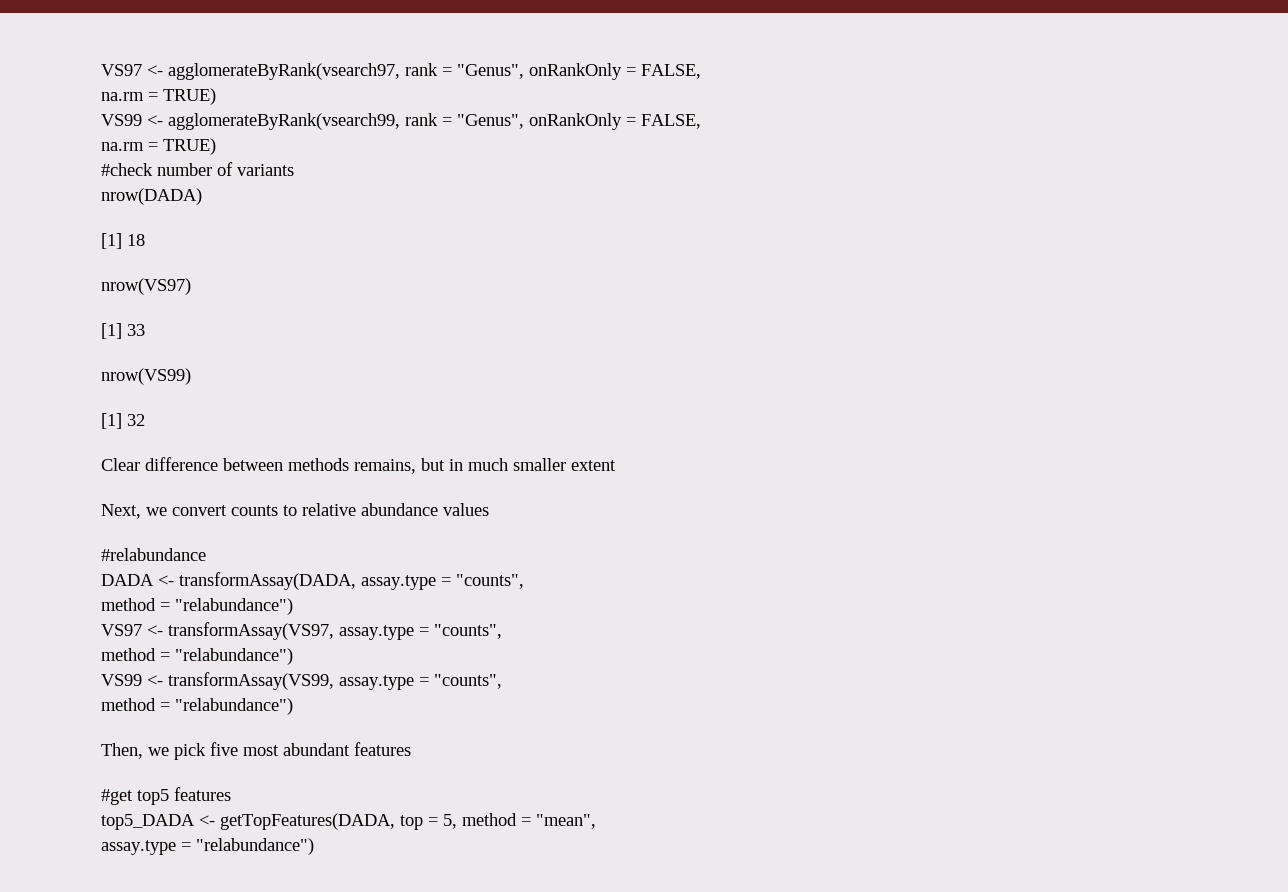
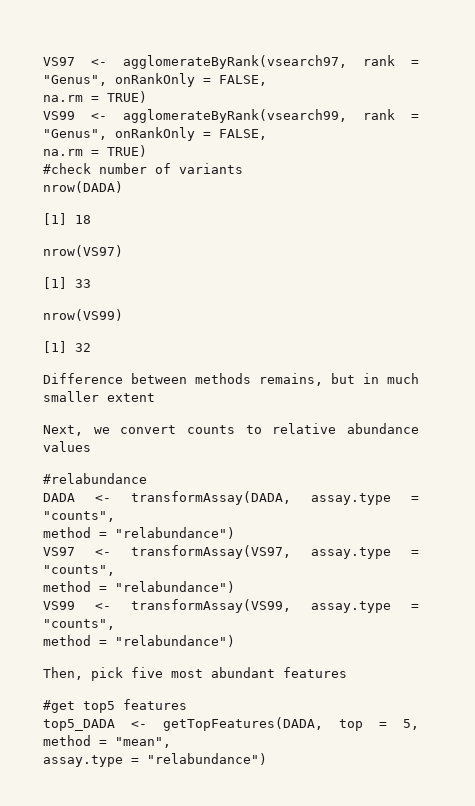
- Clear difference between methods remains, but in much smaller extent
+ Difference between methods remains, but in much smaller extent
- Then, we pick five most abundant features
+ Then, pick five most abundant features

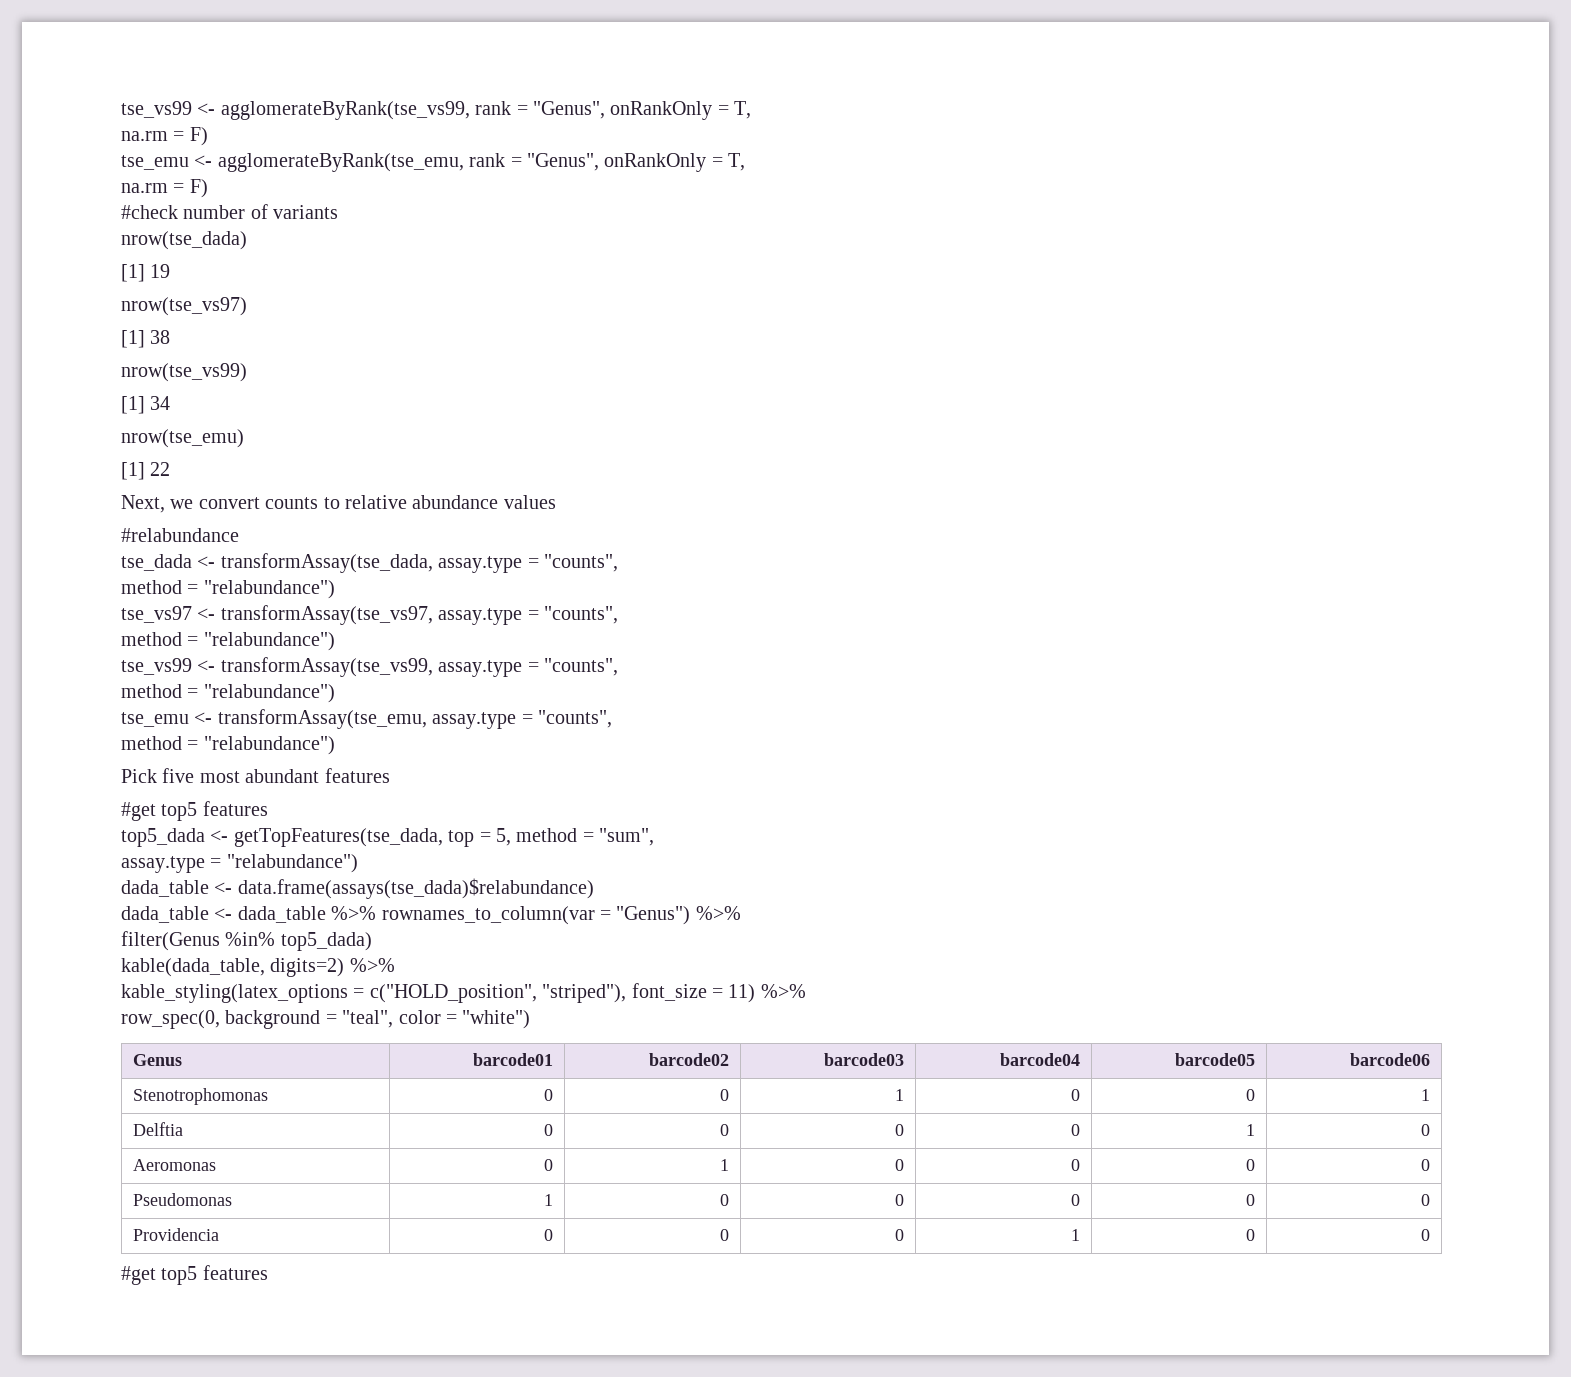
- VS97 <- agglomerateByRank(vsearch97, rank = "Genus", onRankOnly = FALSE,
- na.rm = TRUE)
- VS99 <- agglomerateByRank(vsearch99, rank = "Genus", onRankOnly = FALSE,
- na.rm = TRUE)
+ tse_vs99 <- agglomerateByRank(tse_vs99, rank = "Genus", onRankOnly = T,
+ na.rm = F)
+ tse_emu <- agglomerateByRank(tse_emu, rank = "Genus", onRankOnly = T,
+ na.rm = F)
- nrow(DADA)
- [1] 18
- nrow(VS97)
- [1] 33
- nrow(VS99)
- [1] 32
- Difference between methods remains, but in much smaller extent
+ nrow(tse_dada)
+ [1] 19
+ nrow(tse_vs97)
+ [1] 38
+ nrow(tse_vs99)
+ [1] 34
+ nrow(tse_emu)
+ [1] 22
- DADA <- transformAssay(DADA, assay.type = "counts",
+ tse_dada <- transformAssay(tse_dada, assay.type = "counts",
  method = "relabundance")
- VS97 <- transformAssay(VS97, assay.type = "counts",
+ tse_vs97 <- transformAssay(tse_vs97, assay.type = "counts",
  method = "relabundance")
- VS99 <- transformAssay(VS99, assay.type = "counts",
+ tse_vs99 <- transformAssay(tse_vs99, assay.type = "counts",
  method = "relabundance")
- Then, pick five most abundant features
+ tse_emu <- transformAssay(tse_emu, assay.type = "counts",
+ method = "relabundance")
+ Pick five most abundant features
- top5_DADA <- getTopFeatures(DADA, top = 5, method = "mean",
+ top5_dada <- getTopFeatures(tse_dada, top = 5, method = "sum",
+ dada_table <- data.frame(assays(tse_dada)$relabundance)
+ dada_table <- dada_table %>% rownames_to_column(var = "Genus") %>%
+ filter(Genus %in% top5_dada)
+ kable(dada_table, digits=2) %>%
+ kable_styling(latex_options = c("HOLD_position", "striped"), font_size = 11) %>%
+ row_spec(0, background = "teal", color = "white")
+ Genus | barcode01 | barcode02 | barcode03 | barcode04 | barcode05 | barcode06
+ Stenotrophomonas | 0 | 0 | 1 | 0 | 0 | 1
+ Delftia | 0 | 0 | 0 | 0 | 1 | 0
+ Aeromonas | 0 | 1 | 0 | 0 | 0 | 0
+ Pseudomonas | 1 | 0 | 0 | 0 | 0 | 0
+ Providencia | 0 | 0 | 0 | 1 | 0 | 0
+ #get top5 features

